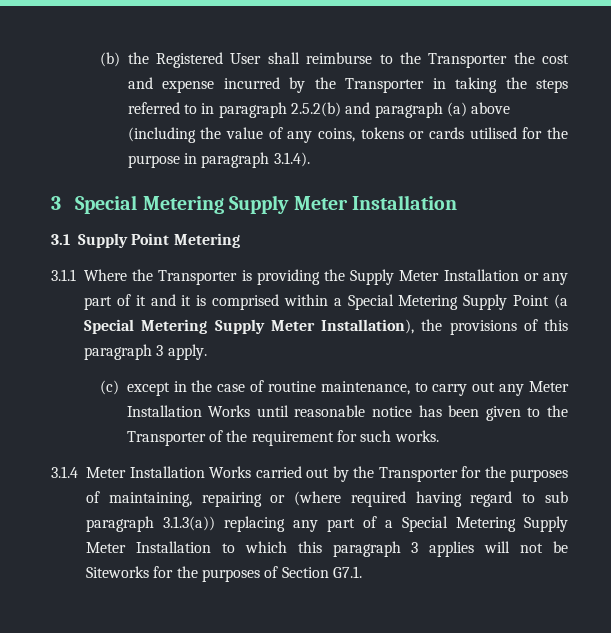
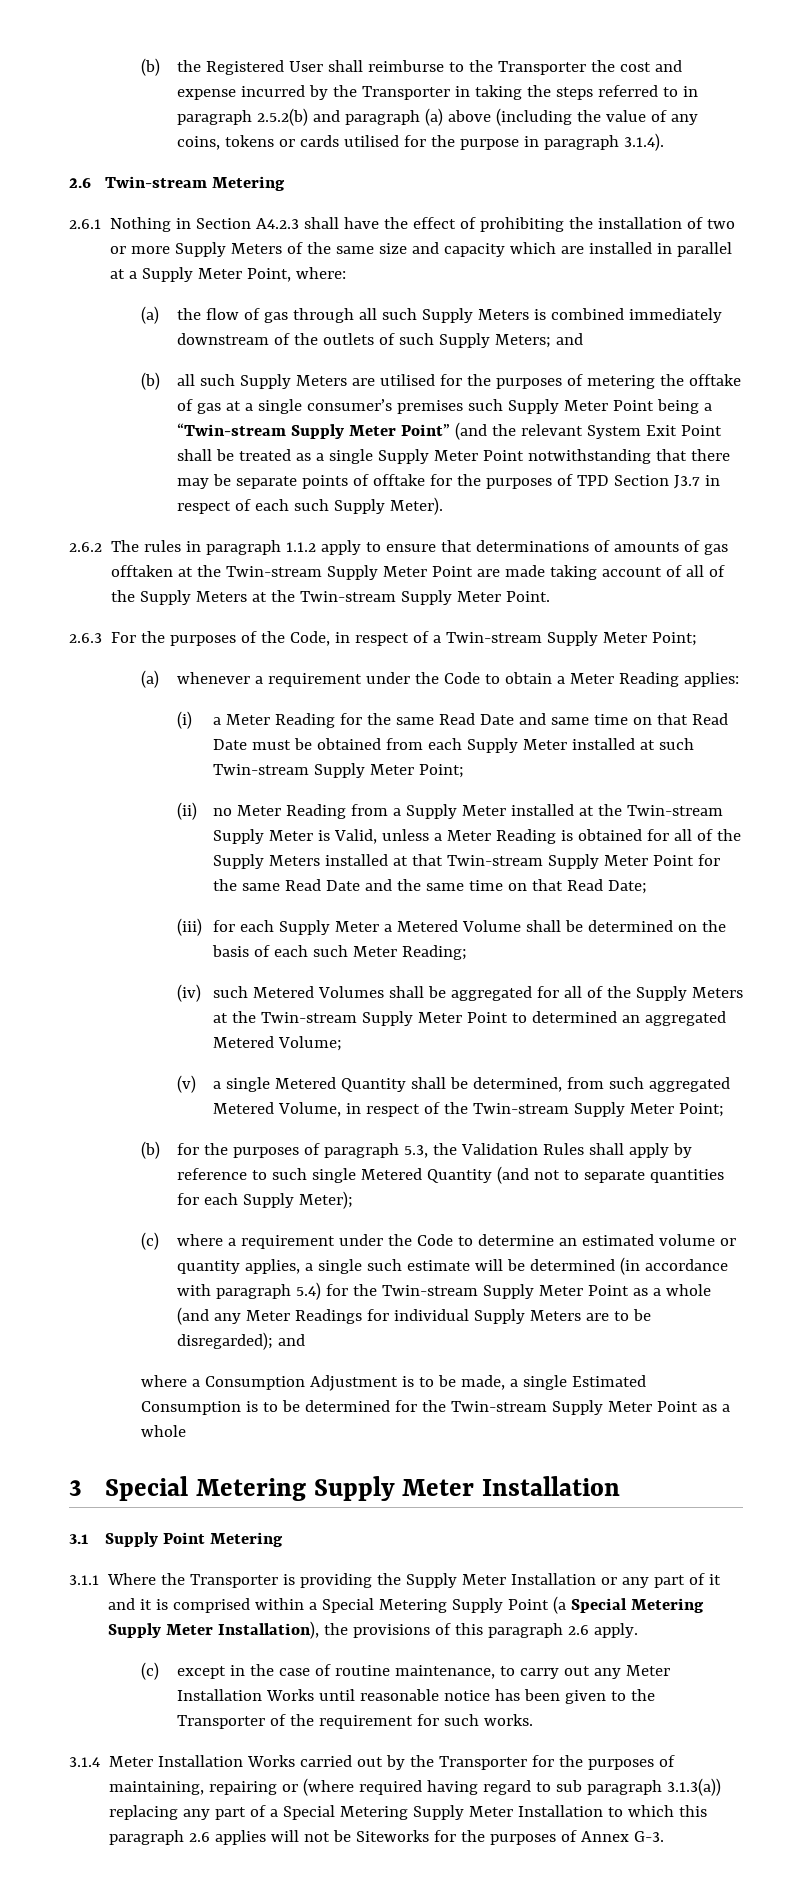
+ 2.6 Twin-stream Metering
+ 2.6.1 Nothing in Section A4.2.3 shall have the effect of prohibiting the installation of two or more Supply Meters of the same size and capacity which are installed in parallel at a Supply Meter Point, where:
+ (a) the flow of gas through all such Supply Meters is combined immediately downstream of the outlets of such Supply Meters; and
+ (b) all such Supply Meters are utilised for the purposes of metering the offtake of gas at a single consumer’s premises such Supply Meter Point being a “Twin-stream Supply Meter Point” (and the relevant System Exit Point shall be treated as a single Supply Meter Point notwithstanding that there may be separate points of offtake for the purposes of TPD Section J3.7 in respect of each such Supply Meter).
+ 2.6.2 The rules in paragraph 1.1.2 apply to ensure that determinations of amounts of gas offtaken at the Twin-stream Supply Meter Point are made taking account of all of the Supply Meters at the Twin-stream Supply Meter Point.
+ 2.6.3 For the purposes of the Code, in respect of a Twin-stream Supply Meter Point;
+ (a) whenever a requirement under the Code to obtain a Meter Reading applies:
+ (i) a Meter Reading for the same Read Date and same time on that Read Date must be obtained from each Supply Meter installed at such Twin-stream Supply Meter Point;
+ (ii) no Meter Reading from a Supply Meter installed at the Twin-stream Supply Meter is Valid, unless a Meter Reading is obtained for all of the Supply Meters installed at that Twin-stream Supply Meter Point for the same Read Date and the same time on that Read Date;
+ (iii) for each Supply Meter a Metered Volume shall be determined on the basis of each such Meter Reading;
+ (iv) such Metered Volumes shall be aggregated for all of the Supply Meters at the Twin-stream Supply Meter Point to determined an aggregated Metered Volume;
+ (v) a single Metered Quantity shall be determined, from such aggregated Metered Volume, in respect of the Twin-stream Supply Meter Point;
+ (b) for the purposes of paragraph 5.3, the Validation Rules shall apply by reference to such single Metered Quantity (and not to separate quantities for each Supply Meter);
+ (c) where a requirement under the Code to determine an estimated volume or quantity applies, a single such estimate will be determined (in accordance with paragraph 5.4) for the Twin-stream Supply Meter Point as a whole (and any Meter Readings for individual Supply Meters are to be disregarded); and
+ where a Consumption Adjustment is to be made, a single Estimated Consumption is to be determined for the Twin-stream Supply Meter Point as a whole
- 3.1.1 Where the Transporter is providing the Supply Meter Installation or any part of it and it is comprised within a Special Metering Supply Point (a Special Metering Supply Meter Installation), the provisions of this paragraph 3 apply.
+ 3.1.1 Where the Transporter is providing the Supply Meter Installation or any part of it and it is comprised within a Special Metering Supply Point (a Special Metering Supply Meter Installation), the provisions of this paragraph 2.6 apply.
- 3.1.4 Meter Installation Works carried out by the Transporter for the purposes of maintaining, repairing or (where required having regard to sub paragraph 3.1.3(a)) replacing any part of a Special Metering Supply Meter Installation to which this paragraph 3 applies will not be Siteworks for the purposes of Section G7.1.
+ 3.1.4 Meter Installation Works carried out by the Transporter for the purposes of maintaining, repairing or (where required having regard to sub paragraph 3.1.3(a)) replacing any part of a Special Metering Supply Meter Installation to which this paragraph 2.6 applies will not be Siteworks for the purposes of Annex G-3.

